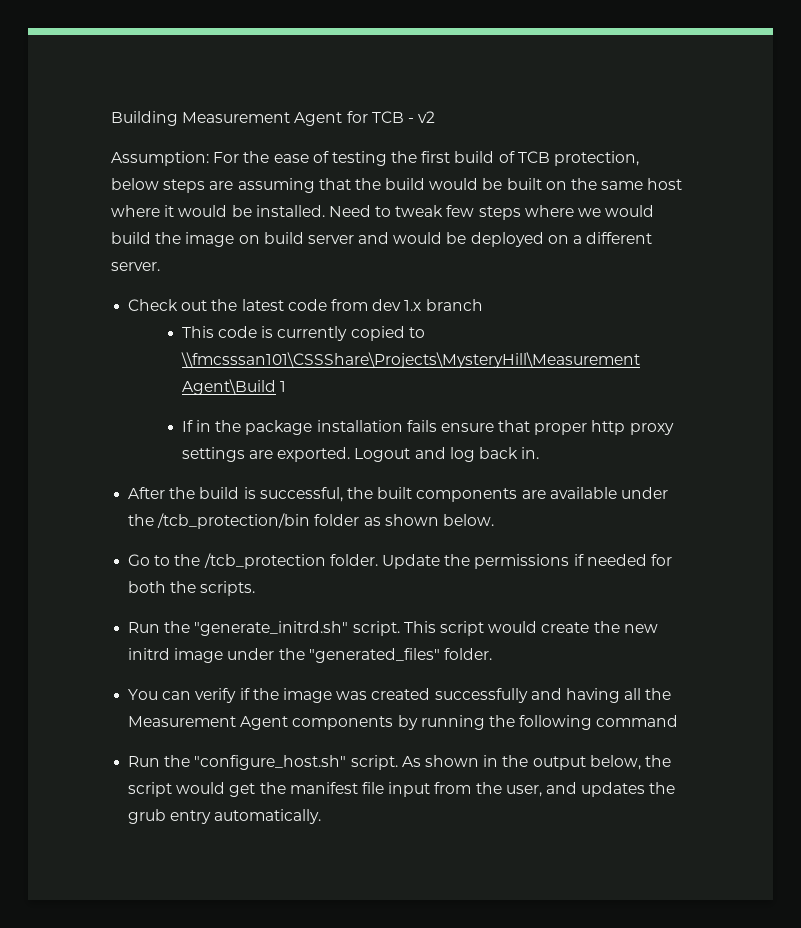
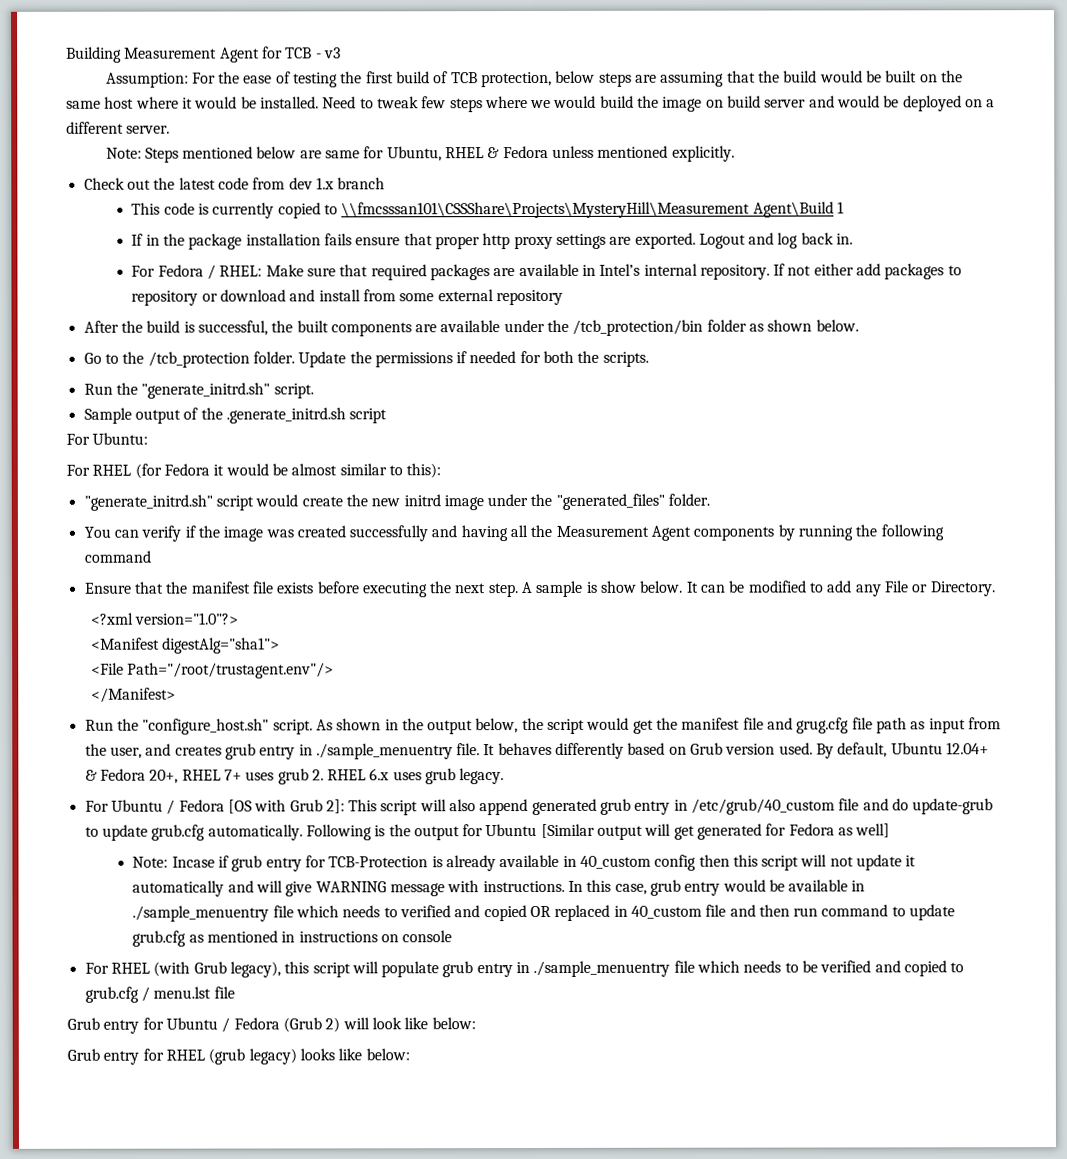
- Building Measurement Agent for TCB - v2
+ Building Measurement Agent for TCB - v3
+ Note: Steps mentioned below are same for Ubuntu, RHEL & Fedora unless mentioned explicitly.
+ For Fedora / RHEL: Make sure that required packages are available in Intel’s internal repository. If not either add packages to repository or download and install from some external repository
- Run the "generate_initrd.sh" script. This script would create the new initrd image under the "generated_files" folder.
+ Run the "generate_initrd.sh" script.
+ Sample output of the .generate_initrd.sh script
+ For Ubuntu:
+ For RHEL (for Fedora it would be almost similar to this):
+ "generate_initrd.sh" script would create the new initrd image under the "generated_files" folder.
+ Ensure that the manifest file exists before executing the next step. A sample is show below. It can be modified to add any File or Directory.
+ <?xml version="1.0"?>
+ <Manifest digestAlg="sha1">
+ <File Path="/root/trustagent.env"/>
+ </Manifest>
- As shown in the output below, the script would get the manifest file input from the user, and updates the grub entry automatically.
+ As shown in the output below, the script would get the manifest file and grug.cfg file path as input from the user, and creates grub entry in ./sample_menuentry file. It behaves differently based on Grub version used. By default, Ubuntu 12.04+ & Fedora 20+, RHEL 7+ uses grub 2. RHEL 6.x uses grub legacy.
+ For Ubuntu / Fedora [OS with Grub 2]: This script will also append generated grub entry in /etc/grub/40_custom file and do update-grub to update grub.cfg automatically. Following is the output for Ubuntu [Similar output will get generated for Fedora as well]
+ Note: Incase if grub entry for TCB-Protection is already available in 40_custom config then this script will not update it automatically and will give WARNING message with instructions. In this case, grub entry would be available in ./sample_menuentry file which needs to verified and copied OR replaced in 40_custom file and then run command to update grub.cfg as mentioned in instructions on console
+ For RHEL (with Grub legacy), this script will populate grub entry in ./sample_menuentry file which needs to be verified and copied to grub.cfg / menu.lst file
+ Grub entry for Ubuntu / Fedora (Grub 2) will look like below:
+ Grub entry for RHEL (grub legacy) looks like below:

